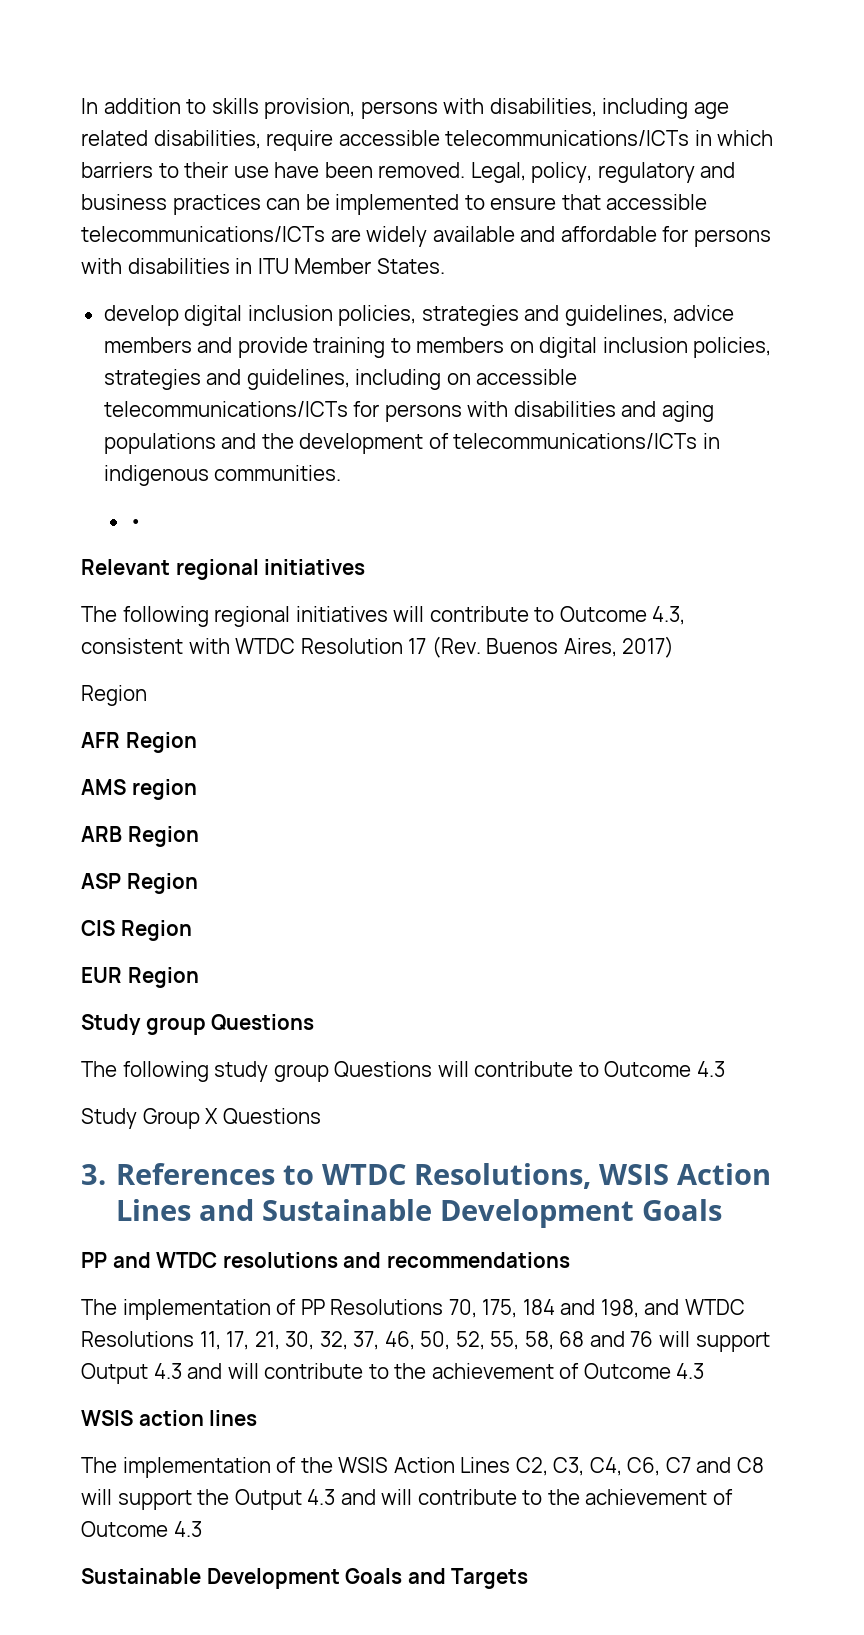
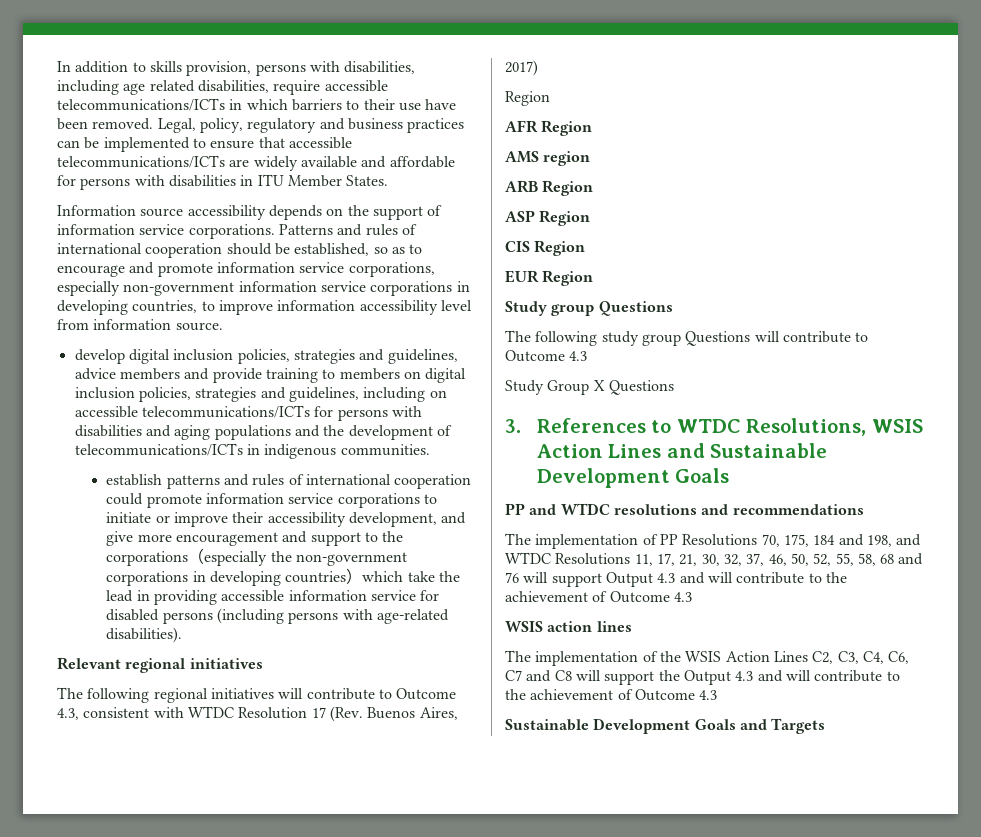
+ Information source accessibility depends on the support of information service corporations. Patterns and rules of international cooperation should be established, so as to encourage and promote information service corporations, especially non-government information service corporations in developing countries, to improve information accessibility level from information source.
- •
+ establish patterns and rules of international cooperation could promote information service corporations to initiate or improve their accessibility development, and give more encouragement and support to the corporations（especially the non-government corporations in developing countries）which take the lead in providing accessible information service for disabled persons (including persons with age-related disabilities).

